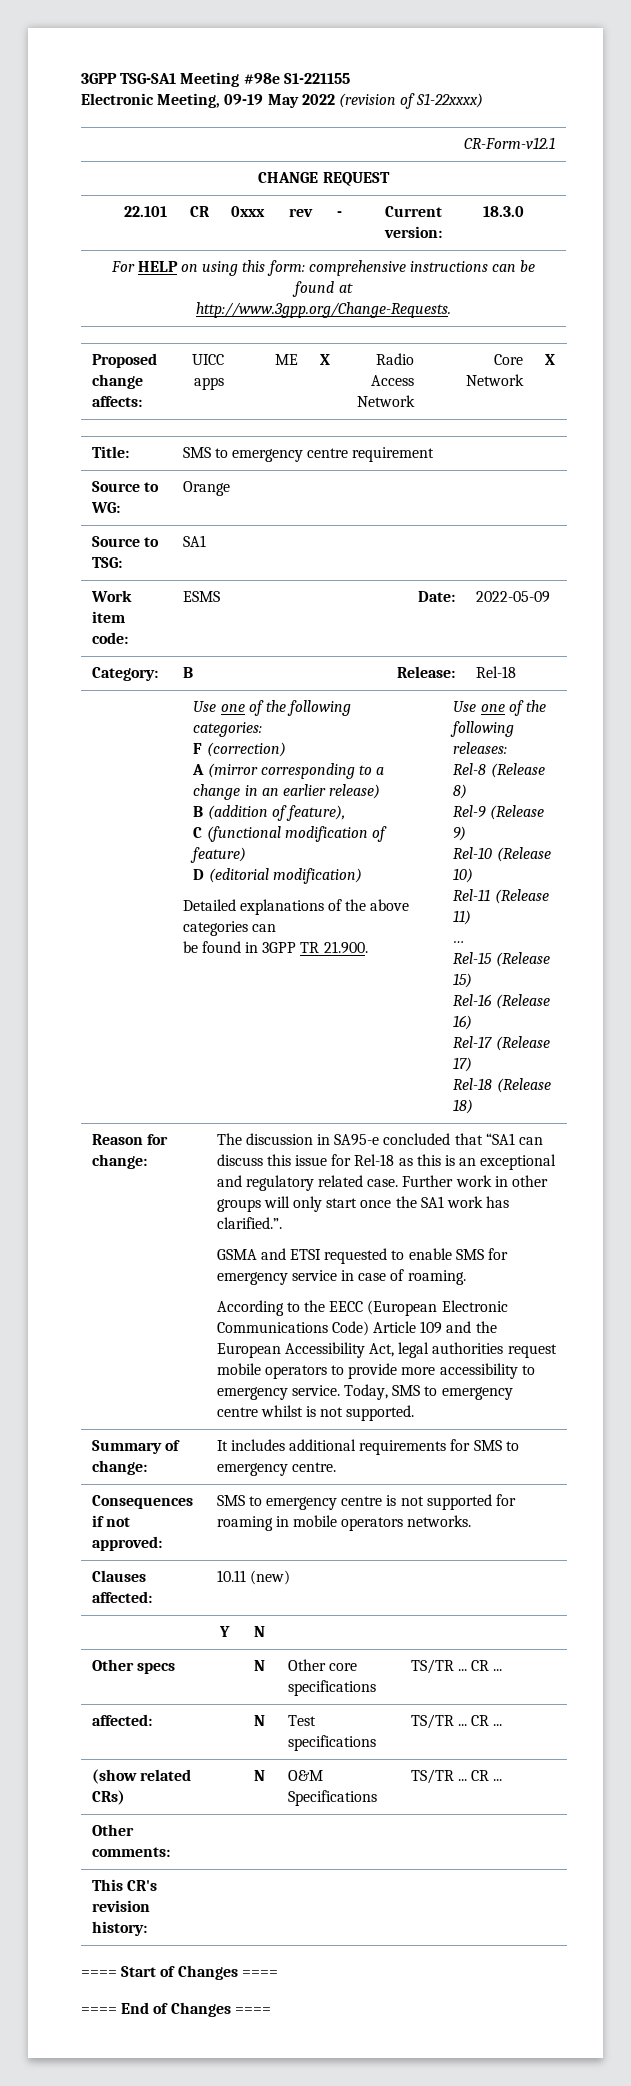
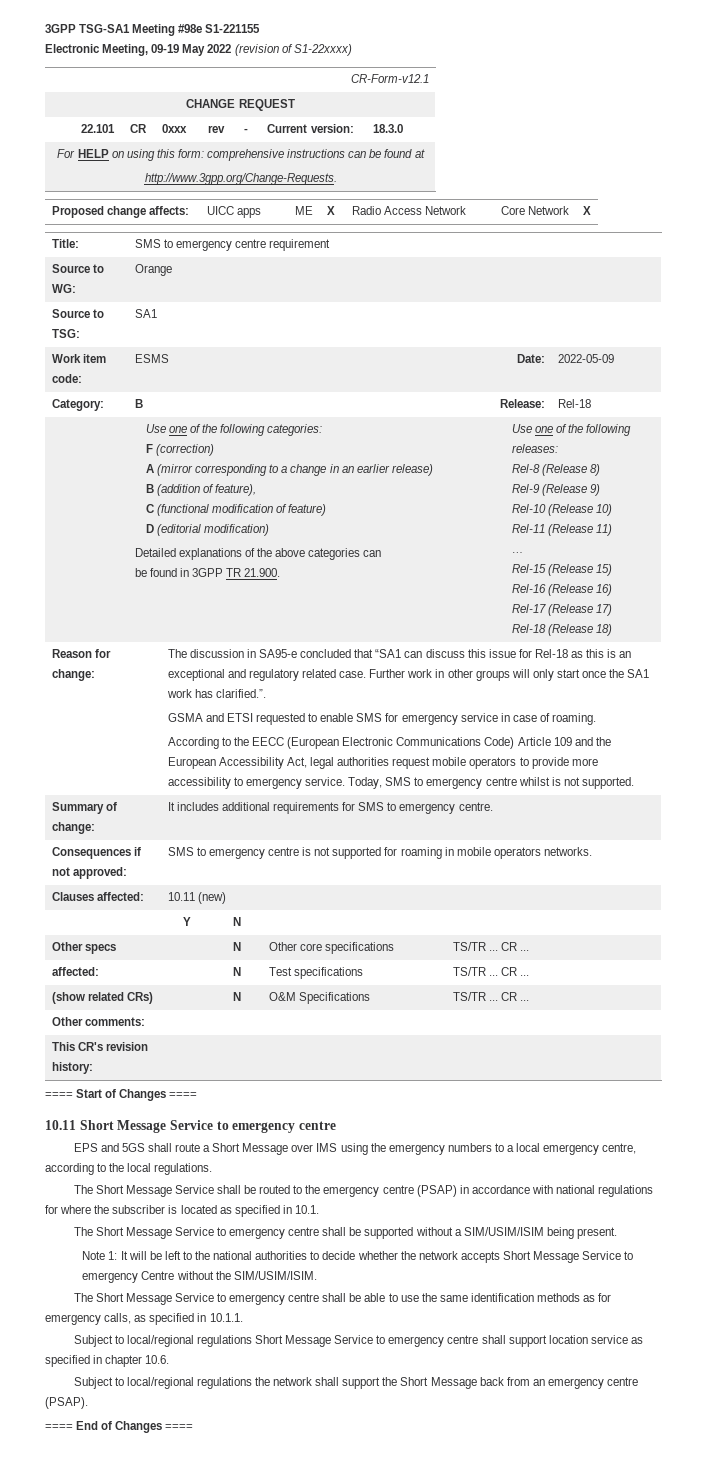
+ 10.11 Short Message Service to emergency centre
+ EPS and 5GS shall route a Short Message over IMS using the emergency numbers to a local emergency centre, according to the local regulations.
+ The Short Message Service shall be routed to the emergency centre (PSAP) in accordance with national regulations for where the subscriber is located as specified in 10.1.
+ The Short Message Service to emergency centre shall be supported without a SIM/USIM/ISIM being present.
+ Note 1: It will be left to the national authorities to decide whether the network accepts Short Message Service to emergency Centre without the SIM/USIM/ISIM.
+ The Short Message Service to emergency centre shall be able to use the same identification methods as for emergency calls, as specified in 10.1.1.
+ Subject to local/regional regulations Short Message Service to emergency centre shall support location service as specified in chapter 10.6.
+ Subject to local/regional regulations the network shall support the Short Message back from an emergency centre (PSAP).

